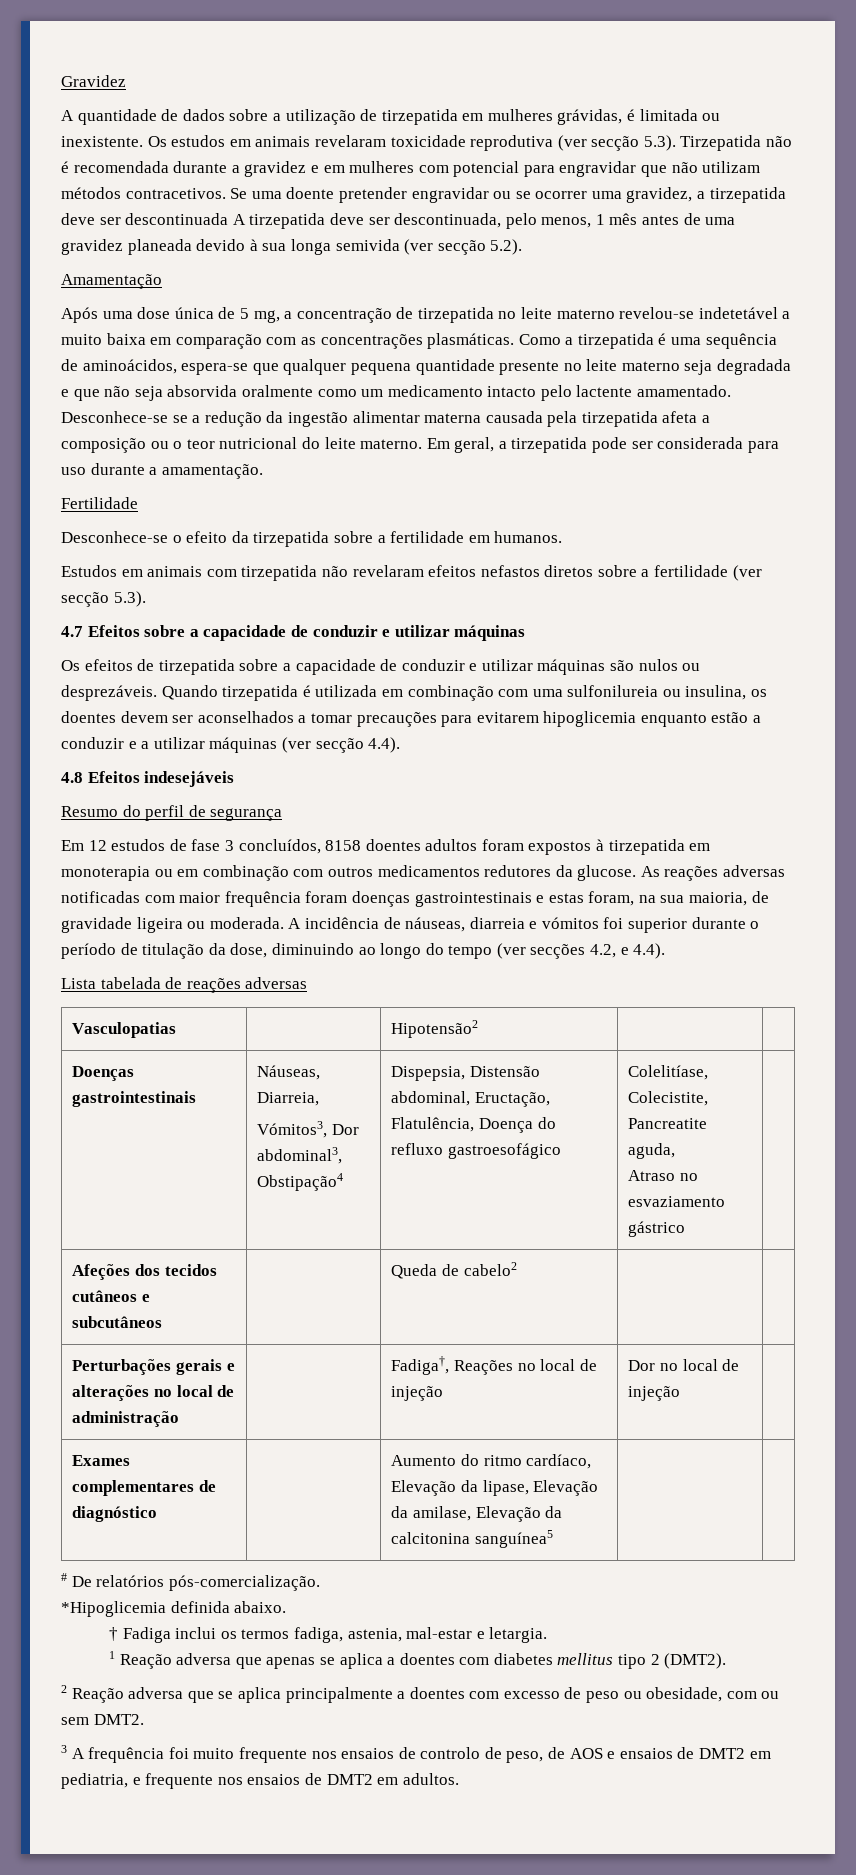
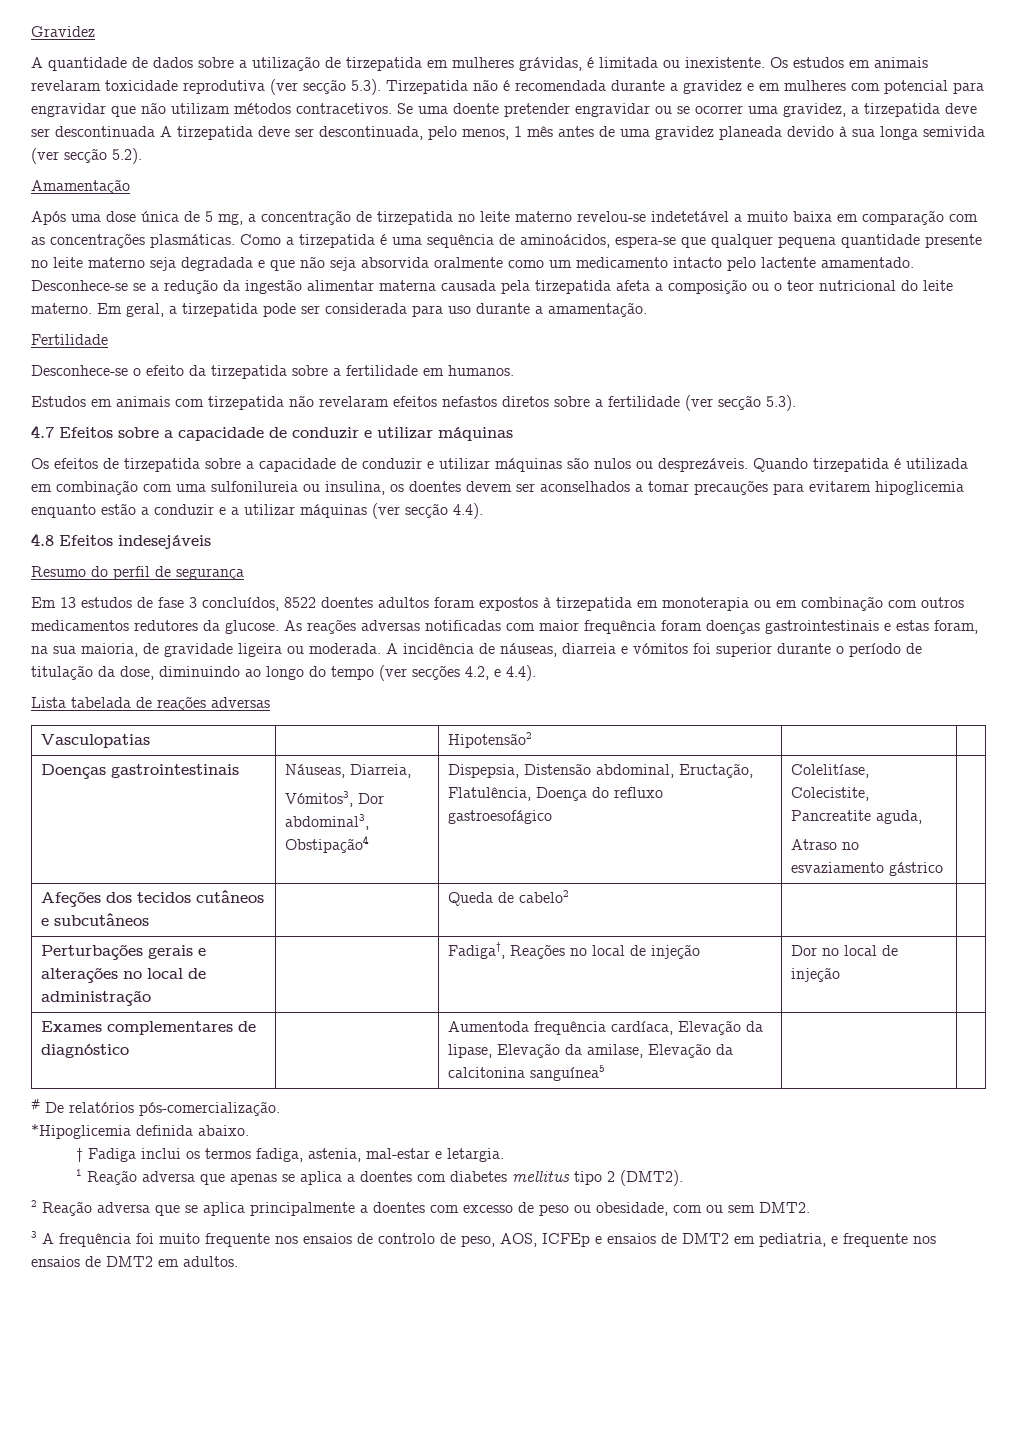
- Em 12 estudos de fase 3 concluídos, 8158 doentes adultos foram expostos à tirzepatida em monoterapia ou em combinação com outros medicamentos redutores da glucose.
+ Em 13 estudos de fase 3 concluídos, 8522 doentes adultos foram expostos à tirzepatida em monoterapia ou em combinação com outros medicamentos redutores da glucose.
- Exames complementares de diagnóstico | | Aumento do ritmo cardíaco, Elevação da lipase, Elevação da amilase, Elevação da calcitonina sanguínea5 | |
+ Exames complementares de diagnóstico | | Aumentoda frequência cardíaca, Elevação da lipase, Elevação da amilase, Elevação da calcitonina sanguínea5 | |
- 3 A frequência foi muito frequente nos ensaios de controlo de peso, de AOS e ensaios de DMT2 em pediatria, e frequente nos ensaios de DMT2 em adultos.
+ 3 A frequência foi muito frequente nos ensaios de controlo de peso, AOS, ICFEp e ensaios de DMT2 em pediatria, e frequente nos ensaios de DMT2 em adultos.

